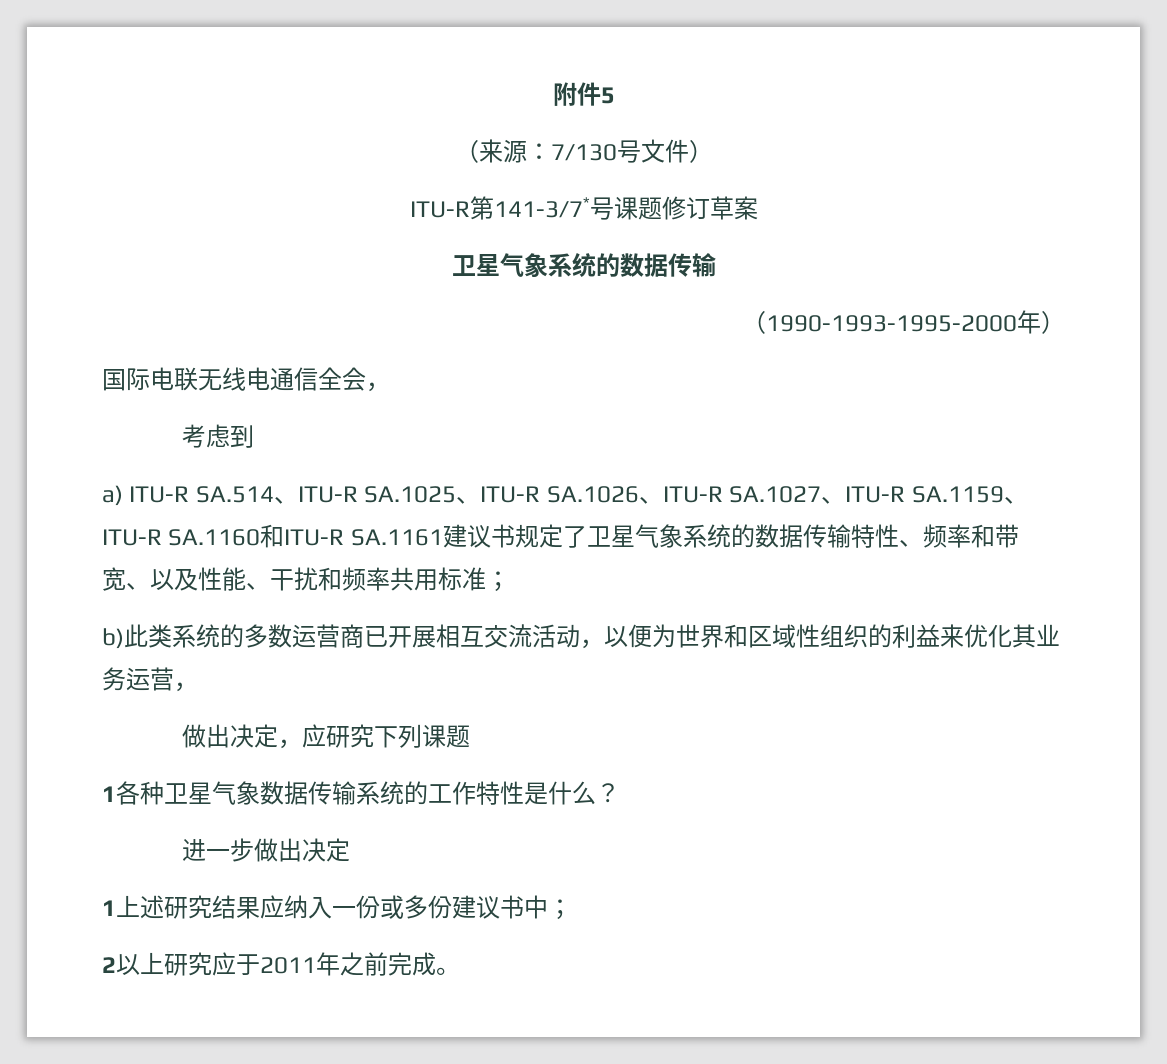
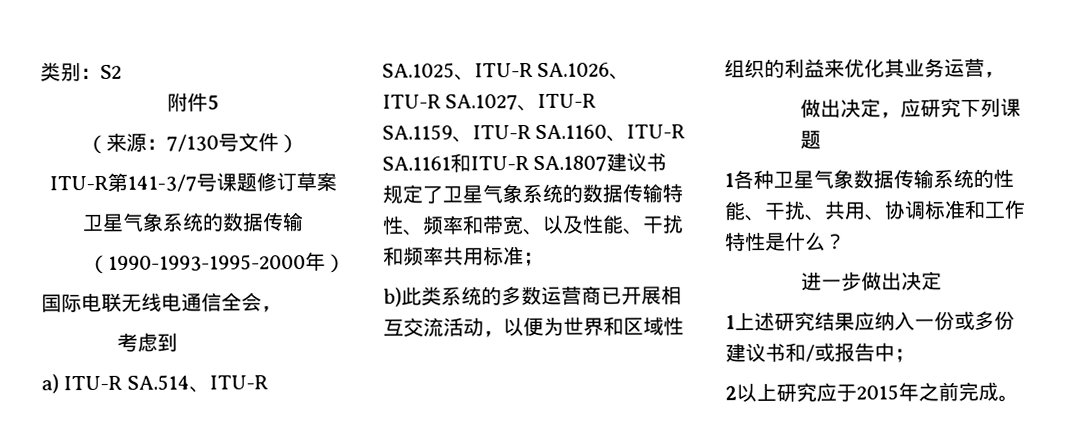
+ 类别：S2
- ITU-R第141-3/7*号课题修订草案
+ ITU-R第141-3/7号课题修订草案
- a) ITU-R SA.514、ITU-R SA.1025、ITU-R SA.1026、ITU-R SA.1027、ITU-R SA.1159、ITU-R SA.1160和ITU-R SA.1161建议书规定了卫星气象系统的数据传输特性、频率和带宽、以及性能、干扰和频率共用标准；
+ a) ITU-R SA.514、ITU-R SA.1025、ITU-R SA.1026、ITU-R SA.1027、ITU-R SA.1159、ITU-R SA.1160、ITU-R SA.1161和ITU-R SA.1807建议书规定了卫星气象系统的数据传输特性、频率和带宽、以及性能、干扰和频率共用标准；
- 1各种卫星气象数据传输系统的工作特性是什么？
+ 1各种卫星气象数据传输系统的性能、干扰、共用、协调标准和工作特性是什么？
- 1上述研究结果应纳入一份或多份建议书中；
+ 1上述研究结果应纳入一份或多份建议书和/或报告中；
- 2以上研究应于2011年之前完成。
+ 2以上研究应于2015年之前完成。

